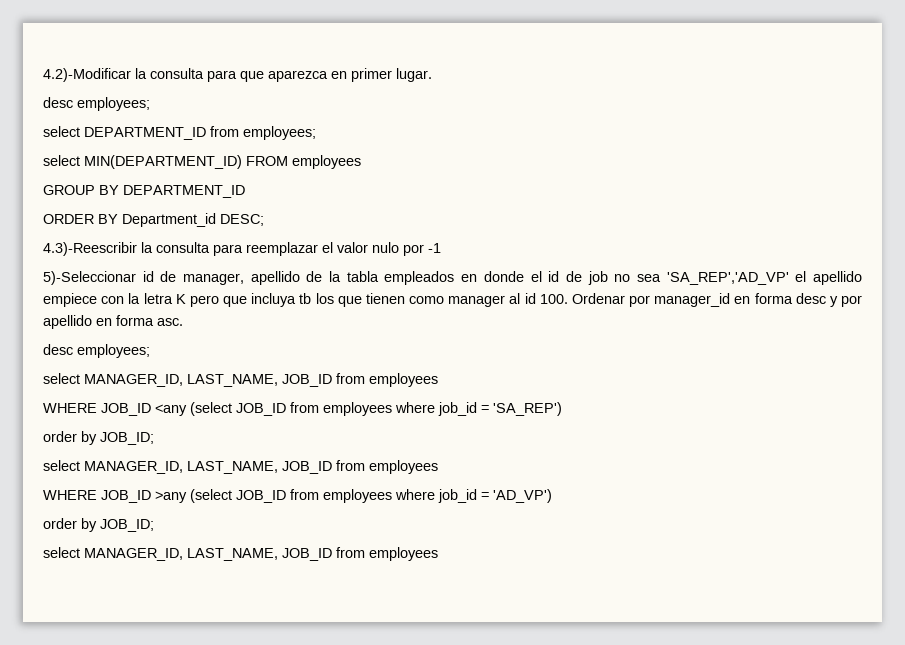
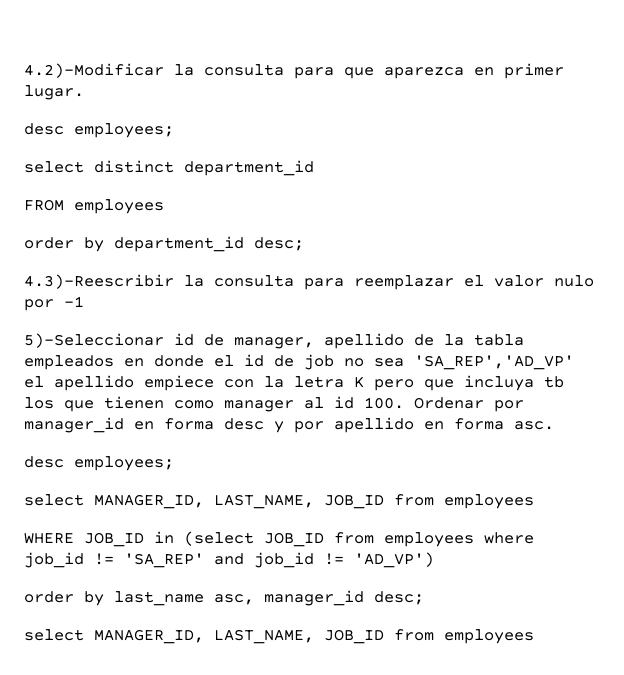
- select DEPARTMENT_ID from employees;
- select MIN(DEPARTMENT_ID) FROM employees
- GROUP BY DEPARTMENT_ID
- ORDER BY Department_id DESC;
+ select distinct department_id
+ FROM employees
+ order by department_id desc;
- WHERE JOB_ID <any (select JOB_ID from employees where job_id = 'SA_REP')
- order by JOB_ID;
- select MANAGER_ID, LAST_NAME, JOB_ID from employees
- WHERE JOB_ID >any (select JOB_ID from employees where job_id = 'AD_VP')
- order by JOB_ID;
+ WHERE JOB_ID in (select JOB_ID from employees where job_id != 'SA_REP' and job_id != 'AD_VP')
+ order by last_name asc, manager_id desc;

